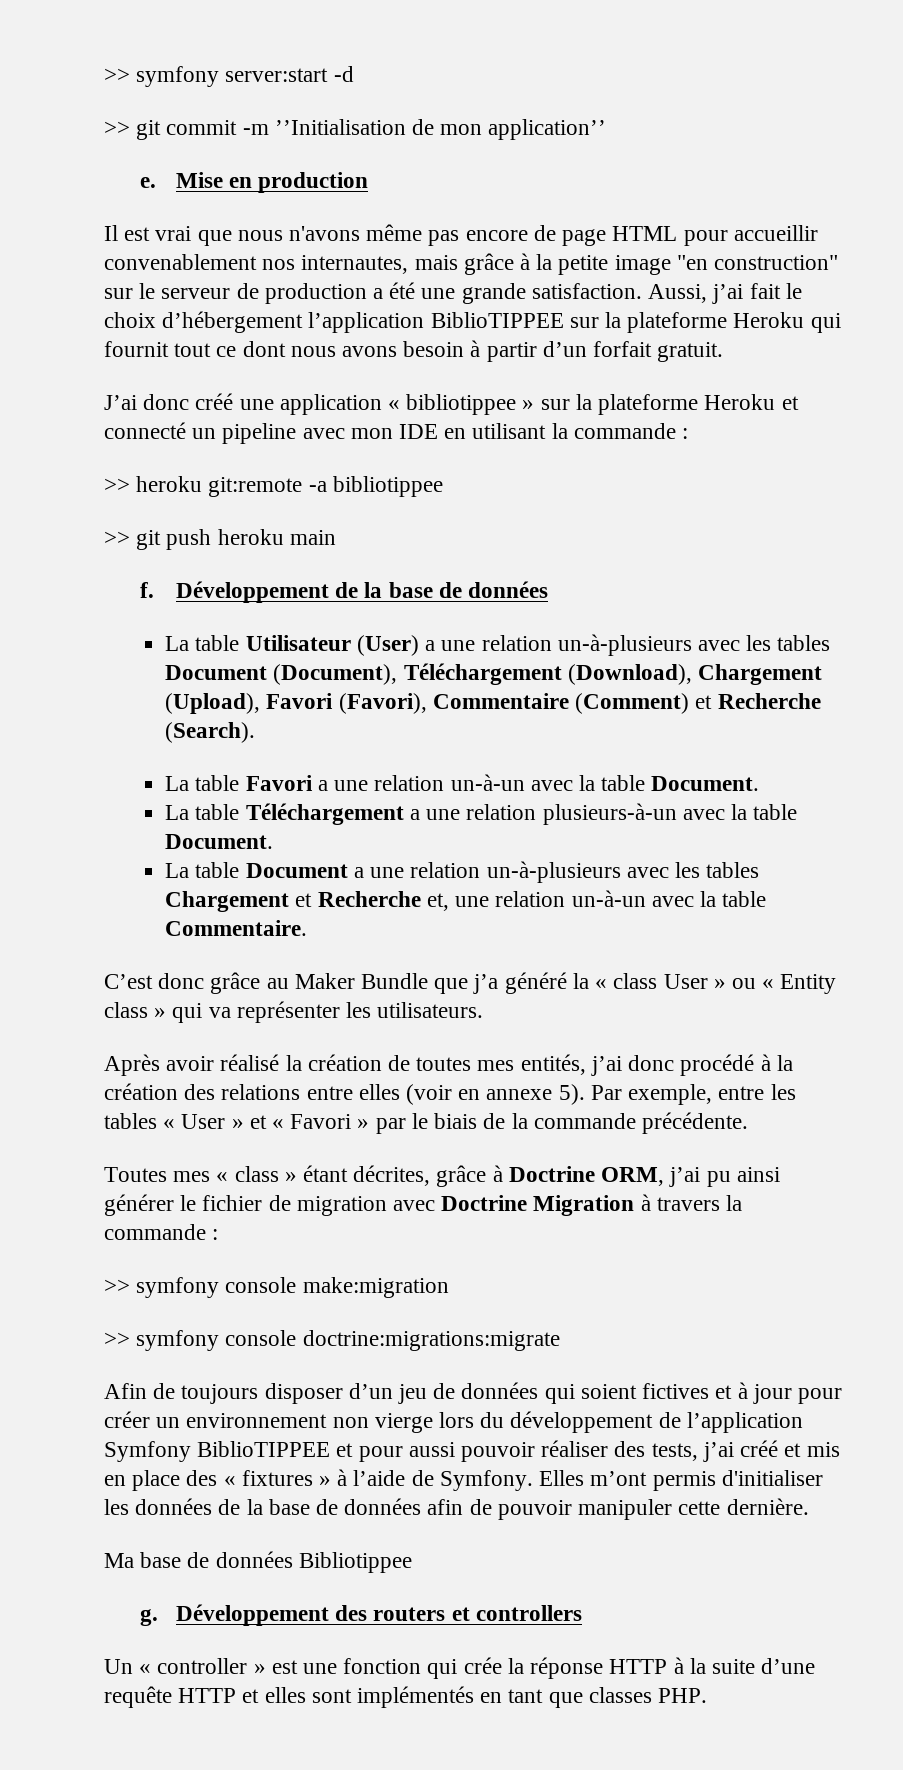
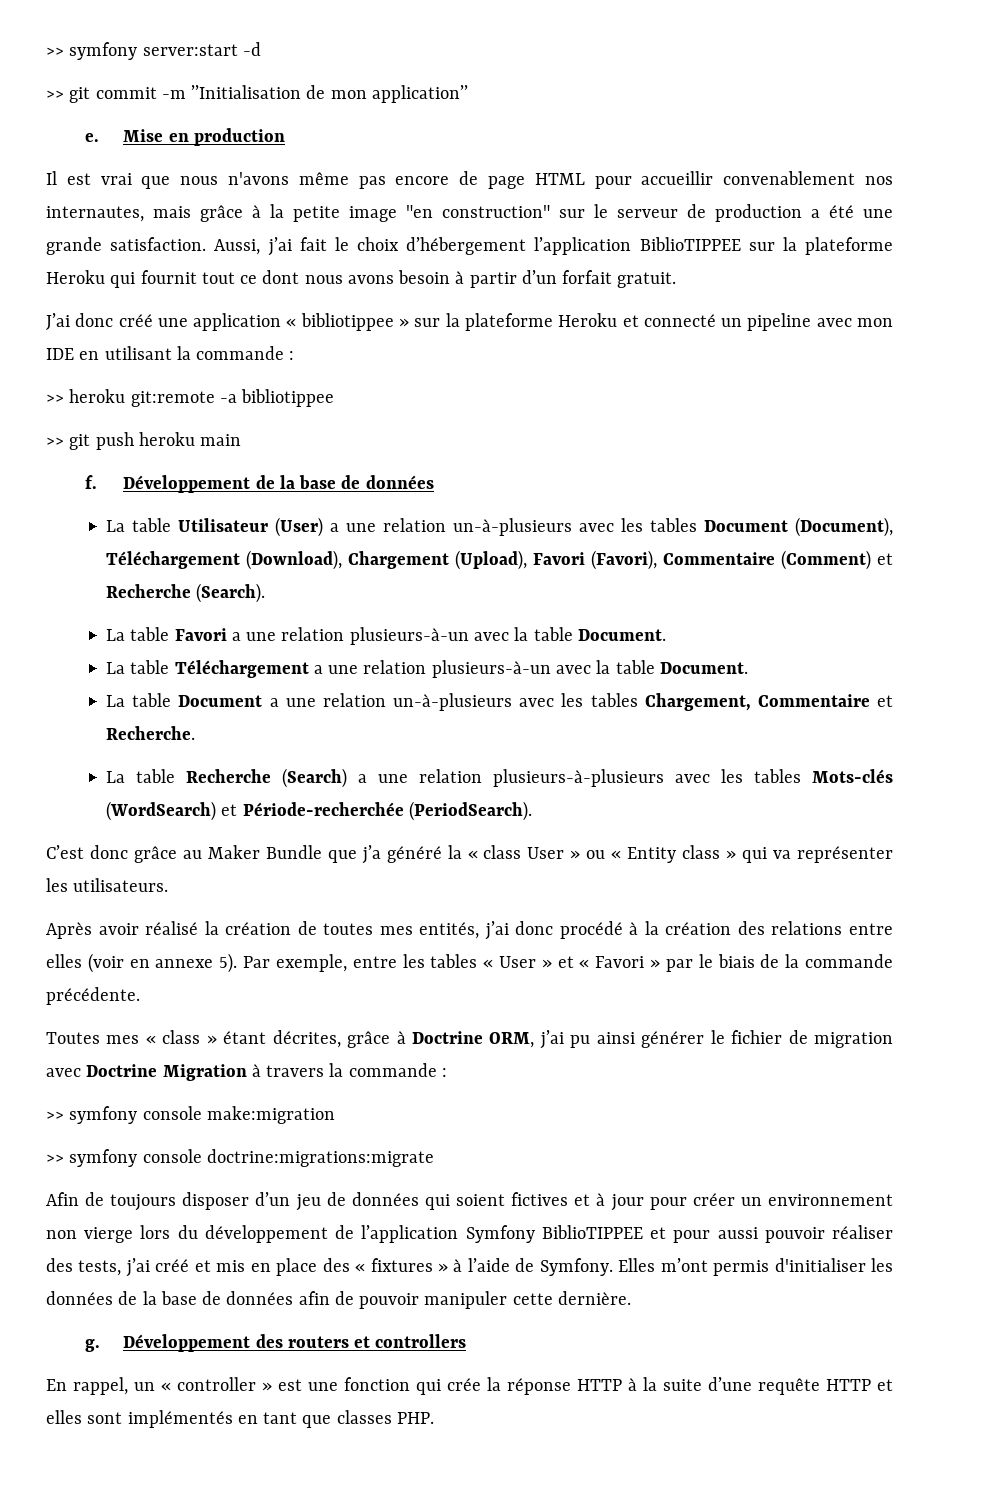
- La table Favori a une relation un-à-un avec la table Document.
+ La table Favori a une relation plusieurs-à-un avec la table Document.
- La table Document a une relation un-à-plusieurs avec les tables Chargement et Recherche et, une relation un-à-un avec la table Commentaire.
+ La table Document a une relation un-à-plusieurs avec les tables Chargement, Commentaire et Recherche.
+ La table Recherche (Search) a une relation plusieurs-à-plusieurs avec les tables Mots-clés (WordSearch) et Période-recherchée (PeriodSearch).
- Ma base de données Bibliotippee
- Un « controller » est une fonction qui crée la réponse HTTP à la suite d’une requête HTTP et elles sont implémentés en tant que classes PHP.
+ En rappel, un « controller » est une fonction qui crée la réponse HTTP à la suite d’une requête HTTP et elles sont implémentés en tant que classes PHP.

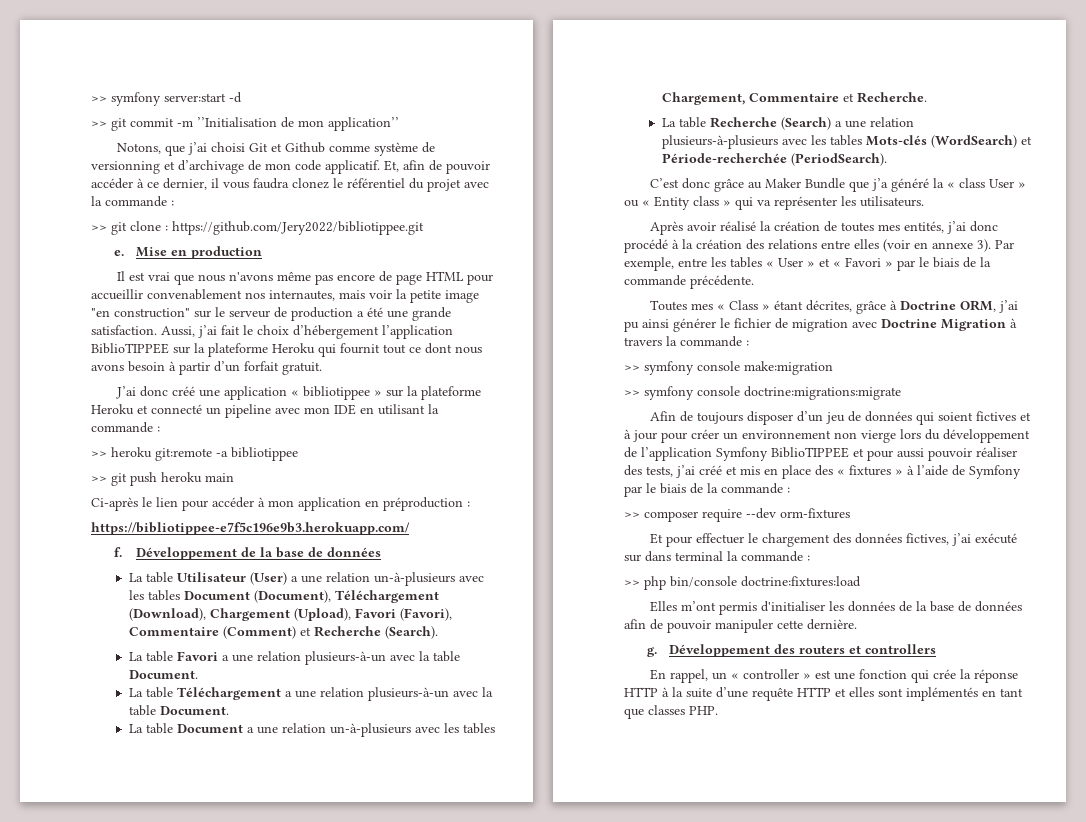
+ Notons, que j’ai choisi Git et Github comme système de versionning et d’archivage de mon code applicatif. Et, afin de pouvoir accéder à ce dernier, il vous faudra clonez le référentiel du projet avec la commande :
+ >> git clone : https://github.com/Jery2022/bibliotippee.git
- Il est vrai que nous n'avons même pas encore de page HTML pour accueillir convenablement nos internautes, mais grâce à la petite image "en construction" sur le serveur de production a été une grande satisfaction.
+ Il est vrai que nous n'avons même pas encore de page HTML pour accueillir convenablement nos internautes, mais voir la petite image "en construction" sur le serveur de production a été une grande satisfaction.
+ Ci-après le lien pour accéder à mon application en préproduction :
+ https://bibliotippee-e7f5c196e9b3.herokuapp.com/
- Après avoir réalisé la création de toutes mes entités, j’ai donc procédé à la création des relations entre elles (voir en annexe 5).
+ Après avoir réalisé la création de toutes mes entités, j’ai donc procédé à la création des relations entre elles (voir en annexe 3).
- Toutes mes « class » étant décrites, grâce à Doctrine ORM, j’ai pu ainsi générer le fichier de migration avec Doctrine Migration à travers la commande :
+ Toutes mes « Class » étant décrites, grâce à Doctrine ORM, j’ai pu ainsi générer le fichier de migration avec Doctrine Migration à travers la commande :
- Afin de toujours disposer d’un jeu de données qui soient fictives et à jour pour créer un environnement non vierge lors du développement de l’application Symfony BiblioTIPPEE et pour aussi pouvoir réaliser des tests, j’ai créé et mis en place des « fixtures » à l’aide de Symfony. Elles m’ont permis d'initialiser les données de la base de données afin de pouvoir manipuler cette dernière.
+ Afin de toujours disposer d’un jeu de données qui soient fictives et à jour pour créer un environnement non vierge lors du développement de l’application Symfony BiblioTIPPEE et pour aussi pouvoir réaliser des tests, j’ai créé et mis en place des « fixtures » à l’aide de Symfony par le biais de la commande :
+ >> composer require --dev orm-fixtures
+ Et pour effectuer le chargement des données fictives, j’ai exécuté sur dans terminal la commande :
+ >> php bin/console doctrine:fixtures:load
+ Elles m’ont permis d'initialiser les données de la base de données afin de pouvoir manipuler cette dernière.

